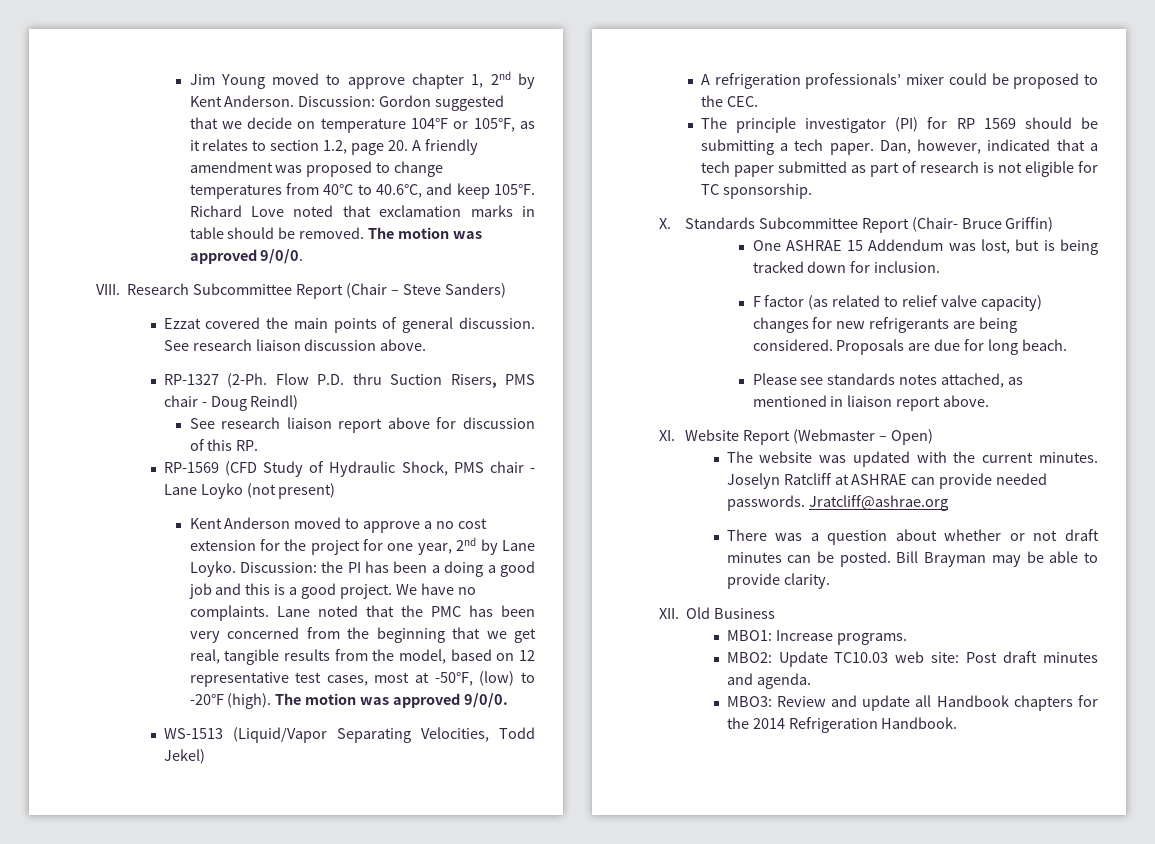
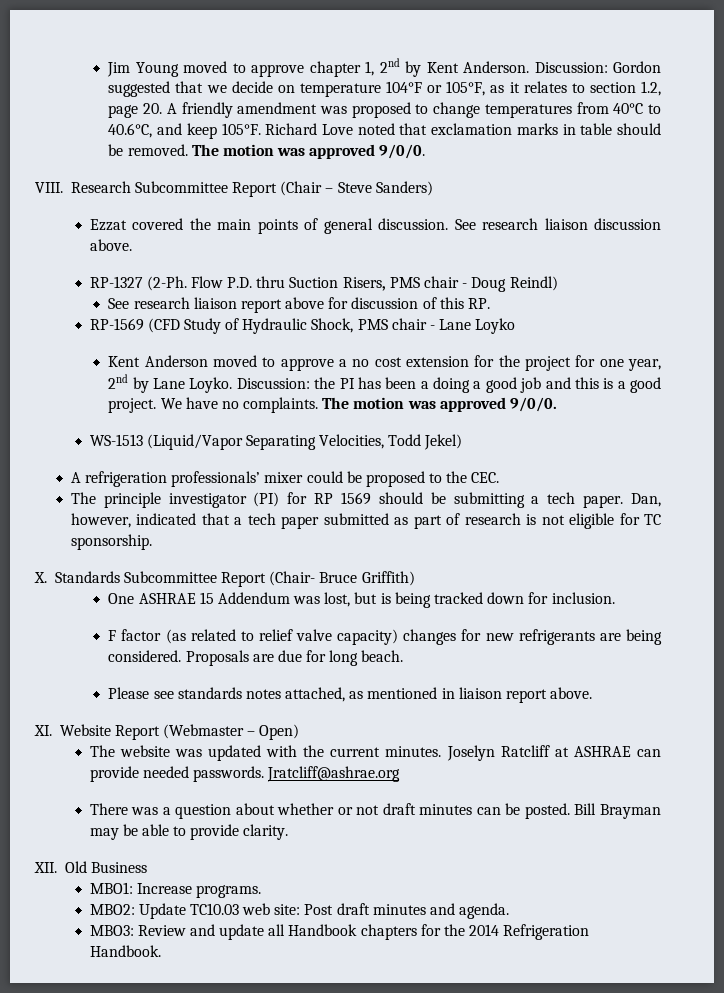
- RP-1569 (CFD Study of Hydraulic Shock, PMS chair - Lane Loyko (not present)
+ RP-1569 (CFD Study of Hydraulic Shock, PMS chair - Lane Loyko
- Lane noted that the PMC has been very concerned from the beginning that we get real, tangible results from the model, based on 12 representative test cases, most at -50°F, (low) to -20°F (high).
- X. Standards Subcommittee Report (Chair- Bruce Griffin)
+ X. Standards Subcommittee Report (Chair- Bruce Griffith)

